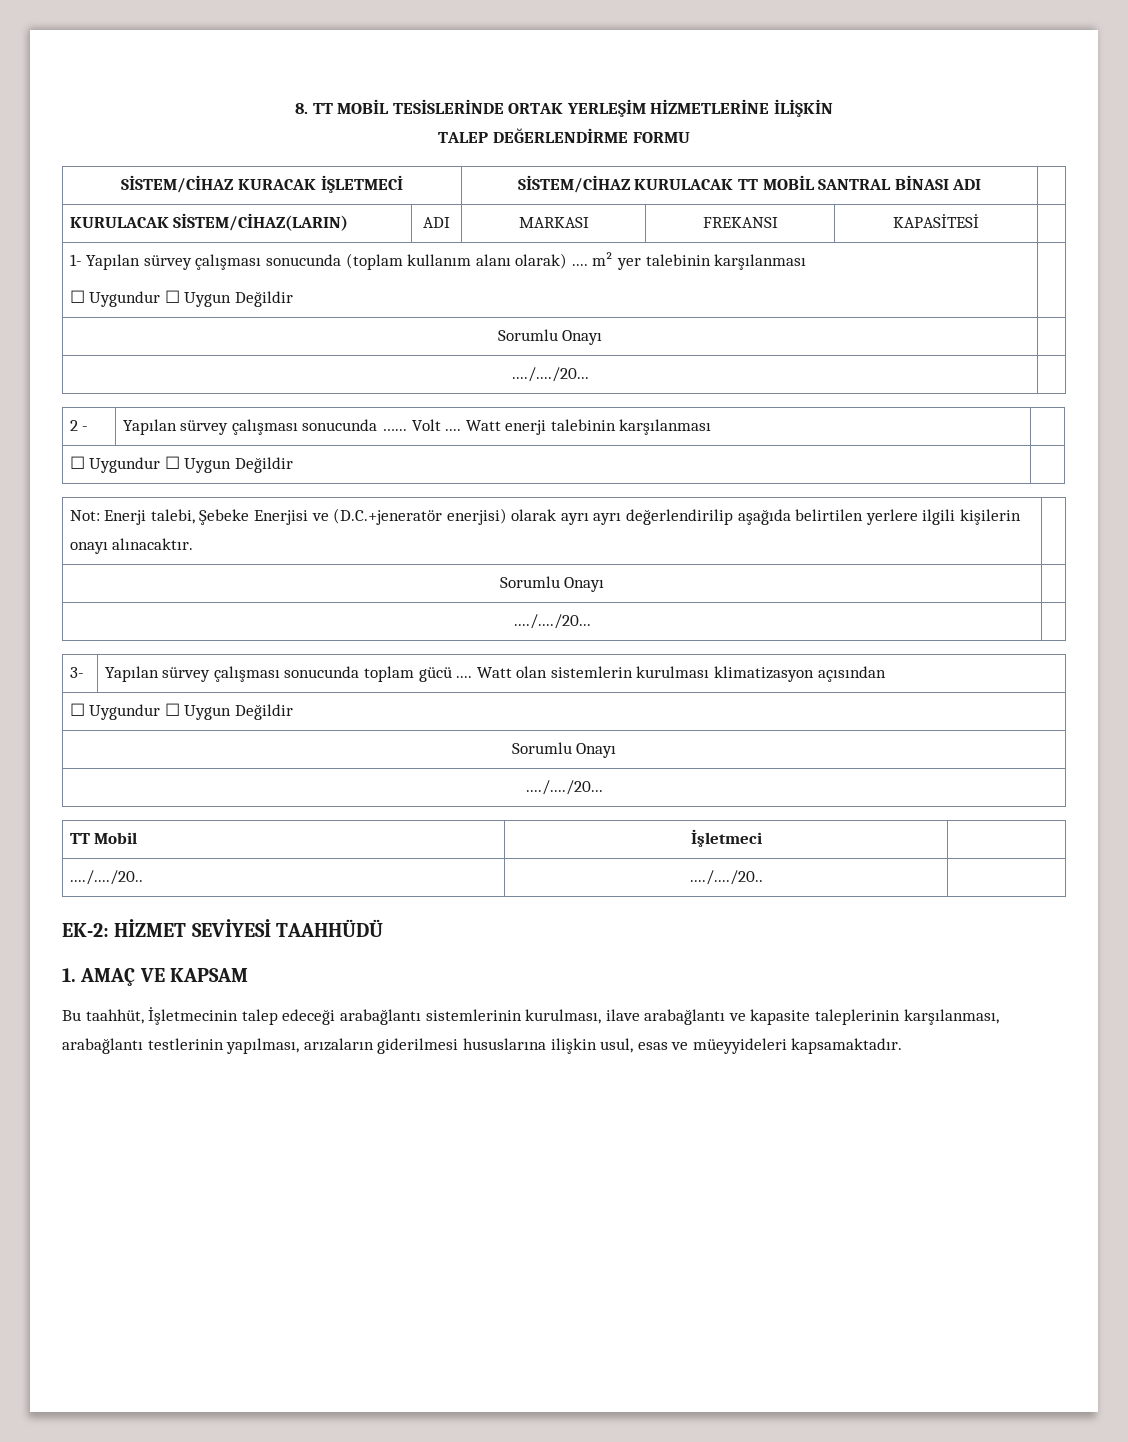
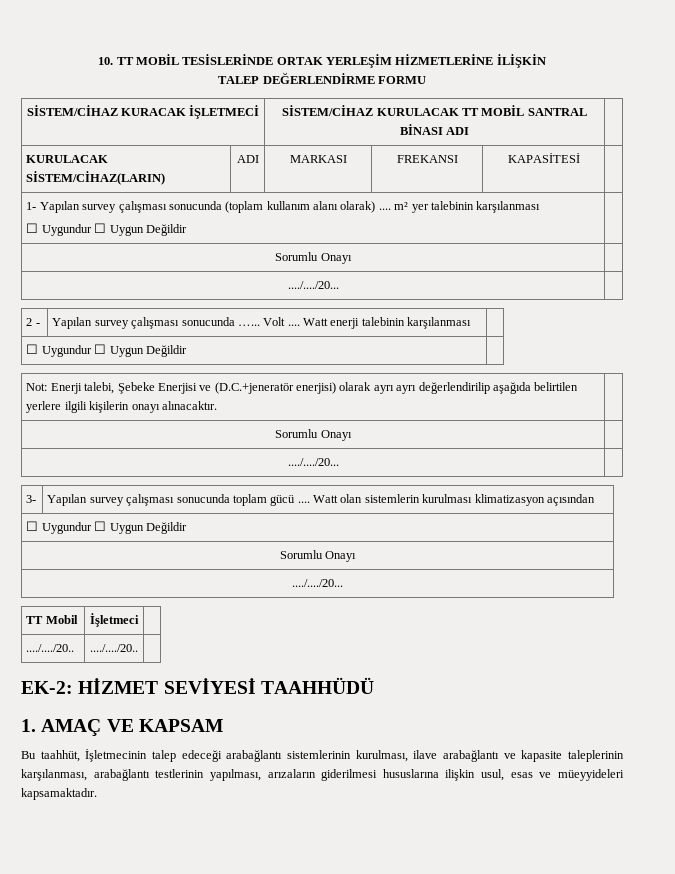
- 8. TT MOBİL TESİSLERİNDE ORTAK YERLEŞİM HİZMETLERİNE İLİŞKİN
+ 10. TT MOBİL TESİSLERİNDE ORTAK YERLEŞİM HİZMETLERİNE İLİŞKİN
- 1- Yapılan sürvey çalışması sonucunda (toplam kullanım alanı olarak) .... m² yer talebinin karşılanması
+ 1- Yapılan survey çalışması sonucunda (toplam kullanım alanı olarak) .... m² yer talebinin karşılanması
- 2 - | Yapılan sürvey çalışması sonucunda …... Volt .... Watt enerji talebinin karşılanması |
+ 2 - | Yapılan survey çalışması sonucunda …... Volt .... Watt enerji talebinin karşılanması |
- 3- | Yapılan sürvey çalışması sonucunda toplam gücü .... Watt olan sistemlerin kurulması klimatizasyon açısından
+ 3- | Yapılan survey çalışması sonucunda toplam gücü .... Watt olan sistemlerin kurulması klimatizasyon açısından

